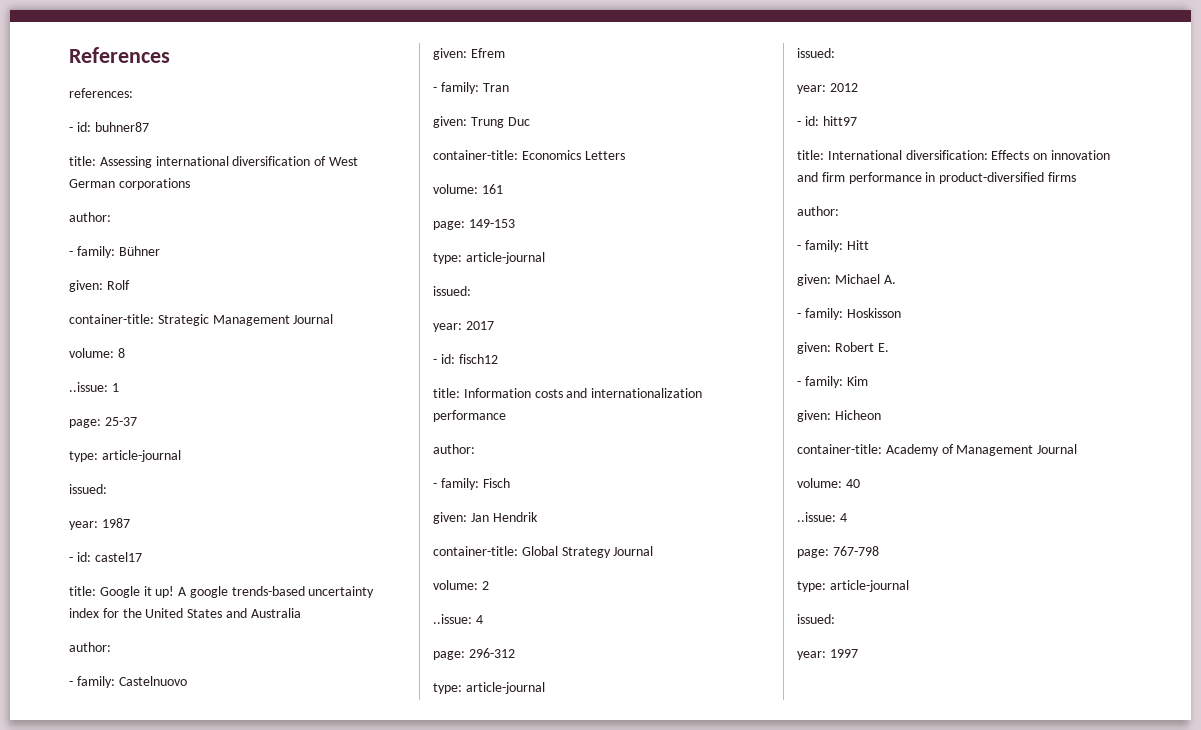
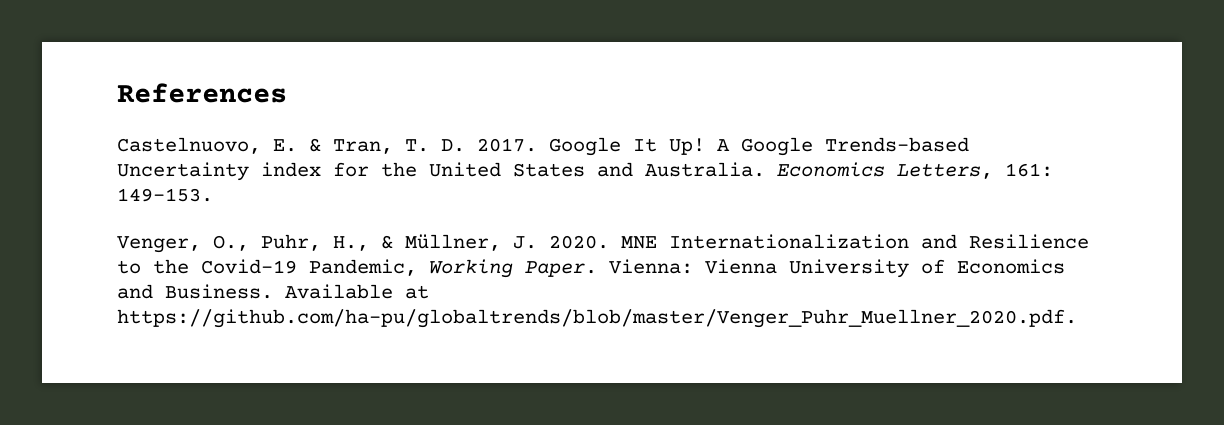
- references:
- - id: buhner87
- title: Assessing international diversification of West German corporations
- author:
- - family: Bühner
- given: Rolf
- container-title: Strategic Management Journal
- volume: 8
- ..issue: 1
- page: 25-37
- type: article-journal
- issued:
- year: 1987
- - id: castel17
- title: Google it up! A google trends-based uncertainty index for the United States and Australia
- author:
- - family: Castelnuovo
- given: Efrem
- - family: Tran
- given: Trung Duc
- container-title: Economics Letters
- volume: 161
- page: 149-153
- type: article-journal
- issued:
- year: 2017
- - id: fisch12
- title: Information costs and internationalization performance
- author:
- - family: Fisch
- given: Jan Hendrik
- container-title: Global Strategy Journal
- volume: 2
- ..issue: 4
- page: 296-312
- type: article-journal
- issued:
- year: 2012
- - id: hitt97
- title: International diversification: Effects on innovation and firm performance in product-diversified firms
- author:
- - family: Hitt
- given: Michael A.
- - family: Hoskisson
- given: Robert E.
- - family: Kim
- given: Hicheon
- container-title: Academy of Management Journal
- volume: 40
- ..issue: 4
- page: 767-798
- type: article-journal
- issued:
- year: 1997
+ Castelnuovo, E. & Tran, T. D. 2017. Google It Up! A Google Trends-based Uncertainty index for the United States and Australia. Economics Letters, 161: 149-153.
+ Venger, O., Puhr, H., & Müllner, J. 2020. MNE Internationalization and Resilience to the Covid-19 Pandemic, Working Paper. Vienna: Vienna University of Economics and Business. Available at https://github.com/ha-pu/globaltrends/blob/master/Venger_Puhr_Muellner_2020.pdf.

